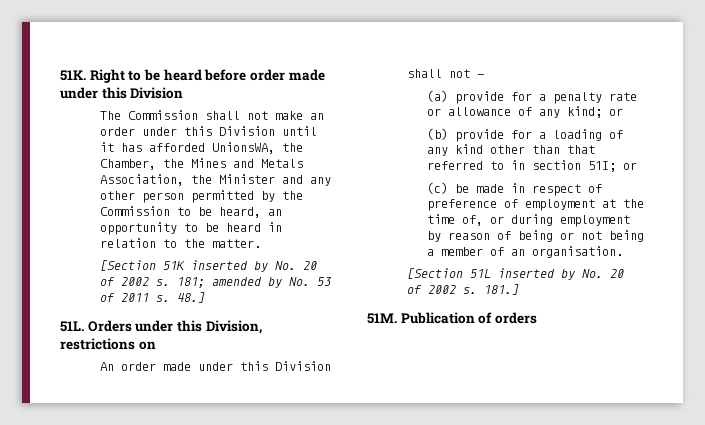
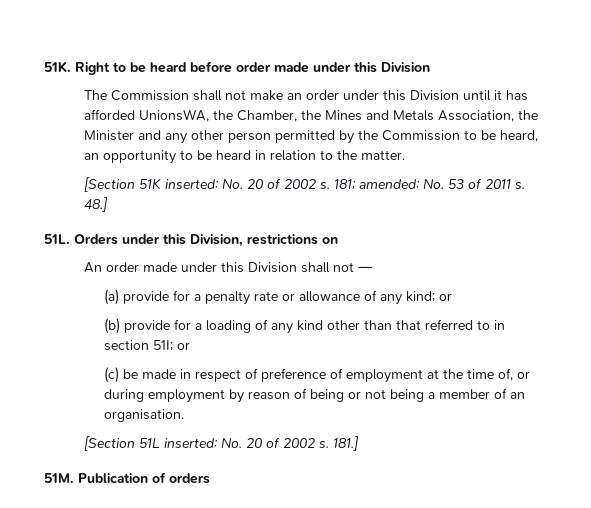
- [Section 51K inserted by No. 20 of 2002 s.
+ [Section 51K inserted: No. 20 of 2002 s.
- 181; amended by No. 53 of 2011 s.
+ 181; amended: No. 53 of 2011 s.
- [Section 51L inserted by No. 20 of 2002 s.
+ [Section 51L inserted: No. 20 of 2002 s.

